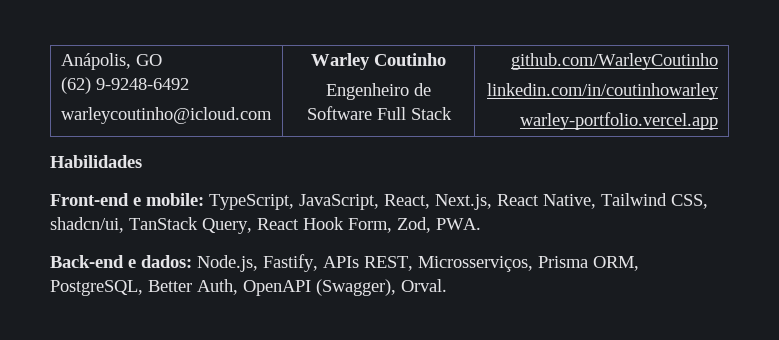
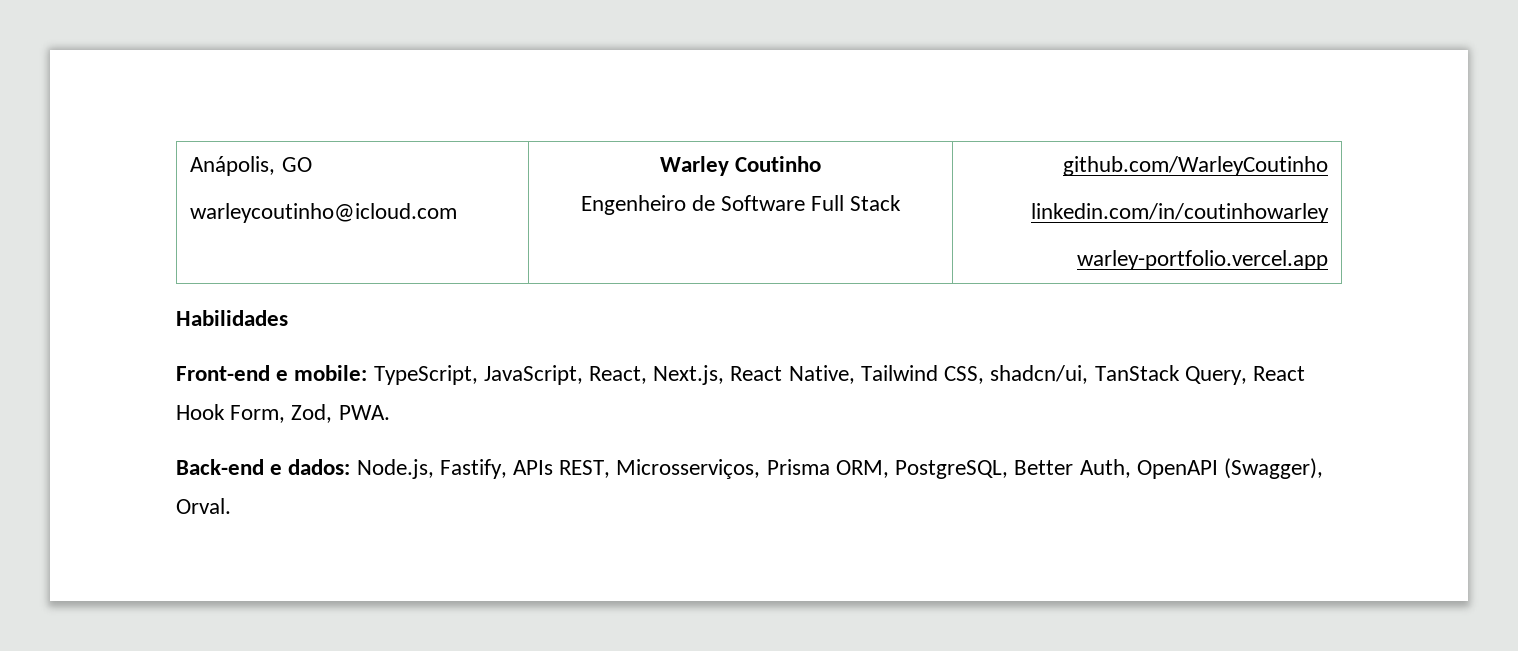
  Anápolis, GO
- (62) 9-9248-6492

